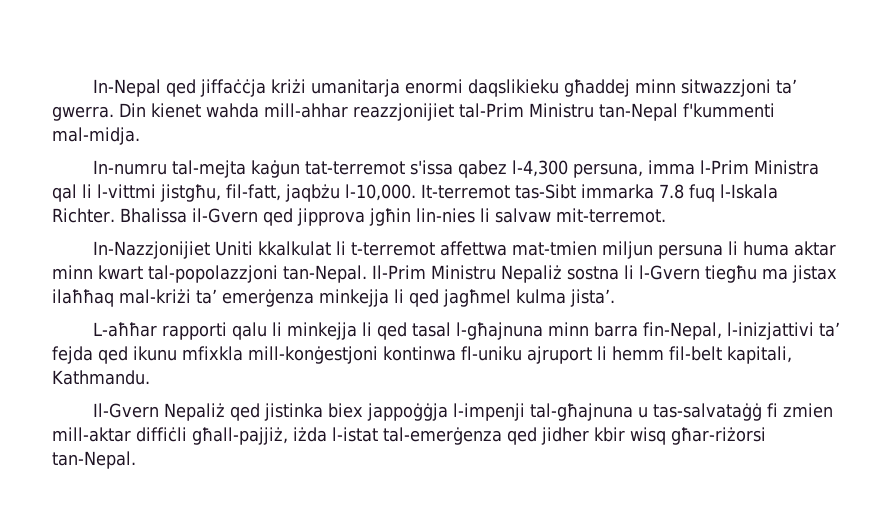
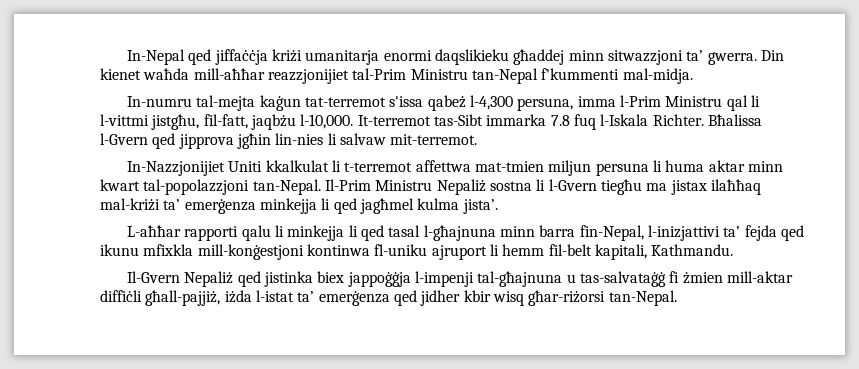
- Din kienet wahda mill-ahhar reazzjonijiet tal-Prim Ministru tan-Nepal f'kummenti mal-midja.
+ Din kienet waħda mill-aħħar reazzjonijiet tal-Prim Ministru tan-Nepal f'kummenti mal-midja.
- In-numru tal-mejta kaġun tat-terremot s'issa qabez l-4,300 persuna, imma l-Prim Ministra qal li l-vittmi jistgħu, fil-fatt, jaqbżu l-10,000.
+ In-numru tal-mejta kaġun tat-terremot s'issa qabeż l-4,300 persuna, imma l-Prim Ministru qal li l-vittmi jistgħu, fil-fatt, jaqbżu l-10,000.
- Bhalissa il-Gvern qed jipprova jgħin lin-nies li salvaw mit-terremot.
+ Bħalissa l-Gvern qed jipprova jgħin lin-nies li salvaw mit-terremot.
- Il-Gvern Nepaliż qed jistinka biex jappoġġja l-impenji tal-għajnuna u tas-salvataġġ fi zmien mill-aktar diffiċli għall-pajjiż, iżda l-istat tal-emerġenza qed jidher kbir wisq għar-riżorsi tan-Nepal.
+ Il-Gvern Nepaliż qed jistinka biex jappoġġja l-impenji tal-għajnuna u tas-salvataġġ fi żmien mill-aktar diffiċli għall-pajjiż, iżda l-istat ta’ emerġenza qed jidher kbir wisq għar-riżorsi tan-Nepal.

